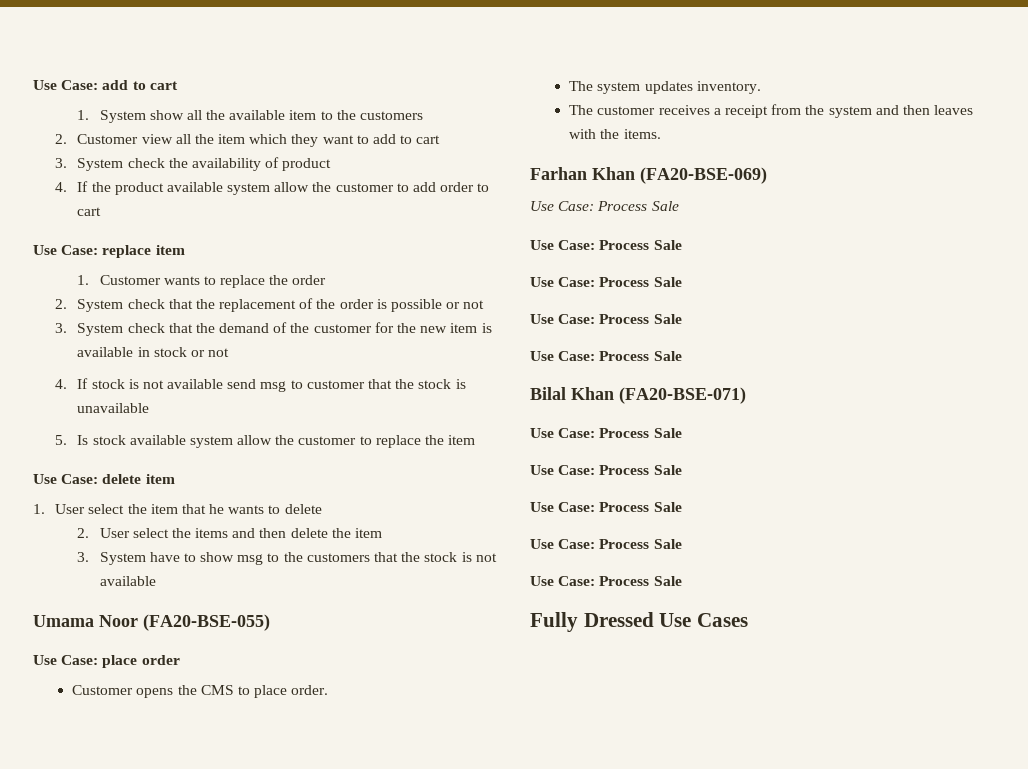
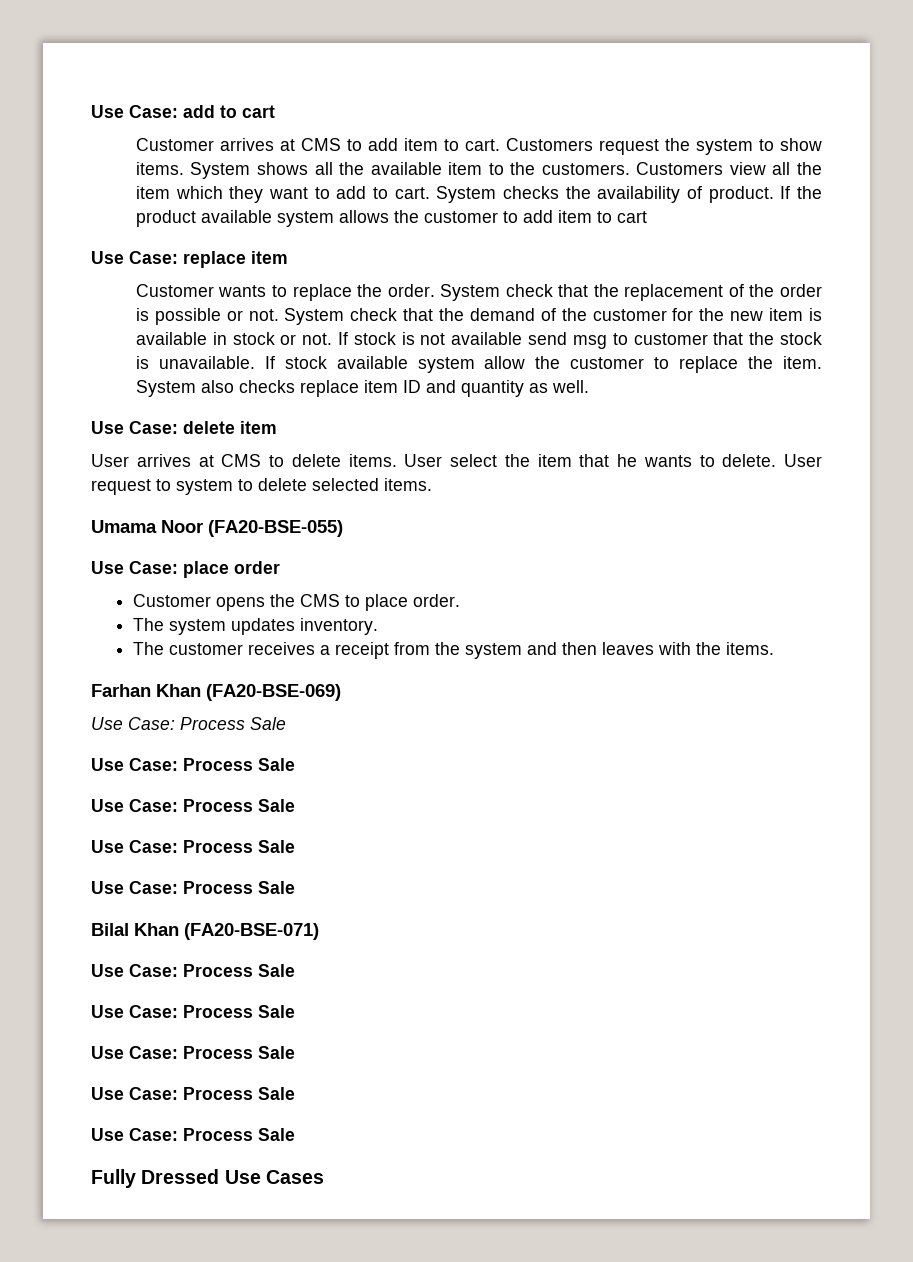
- 1. System show all the available item to the customers
- 2. Customer view all the item which they want to add to cart
- 3. System check the availability of product
- 4. If the product available system allow the customer to add order to cart
+ Customer arrives at CMS to add item to cart. Customers request the system to show items. System shows all the available item to the customers. Customers view all the item which they want to add to cart. System checks the availability of product. If the product available system allows the customer to add item to cart
- 1. Customer wants to replace the order
- 2. System check that the replacement of the order is possible or not
- 3. System check that the demand of the customer for the new item is available in stock or not
- 4. If stock is not available send msg to customer that the stock is unavailable
- 5. Is stock available system allow the customer to replace the item
+ Customer wants to replace the order. System check that the replacement of the order is possible or not. System check that the demand of the customer for the new item is available in stock or not. If stock is not available send msg to customer that the stock is unavailable. If stock available system allow the customer to replace the item. System also checks replace item ID and quantity as well.
  Use Case: delete item
- 1. User select the item that he wants to delete
- 2. User select the items and then delete the item
- 3. System have to show msg to the customers that the stock is not available
+ User arrives at CMS to delete items. User select the item that he wants to delete. User request to system to delete selected items.

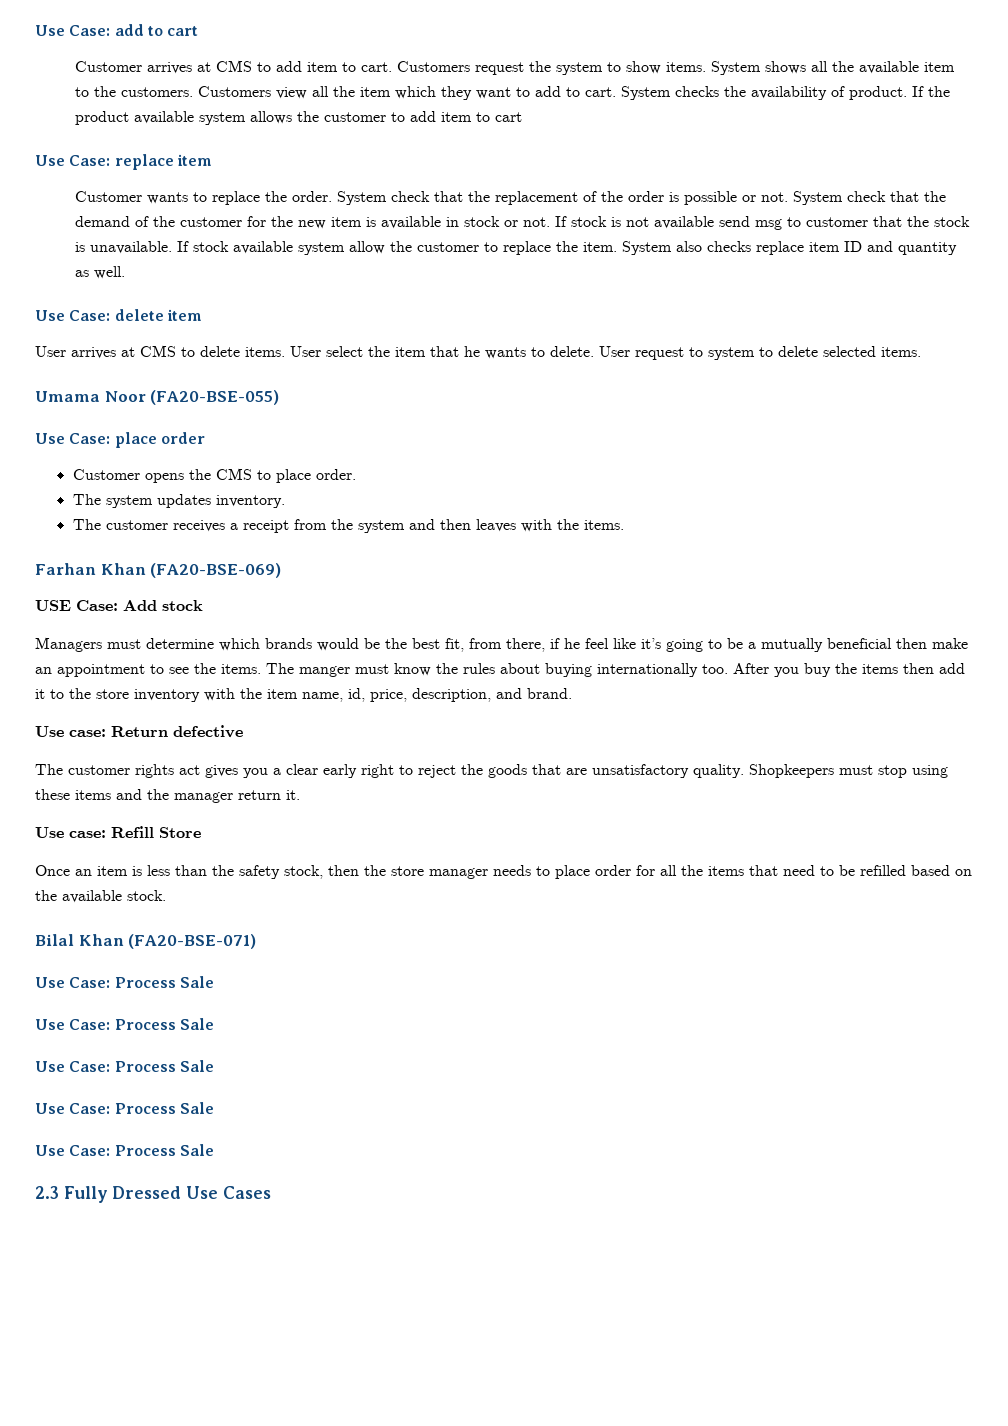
  Farhan Khan (FA20-BSE-069)
- Use Case: Process Sale
- Use Case: Process Sale
- Use Case: Process Sale
- Use Case: Process Sale
- Use Case: Process Sale
+ USE Case: Add stock
+ Managers must determine which brands would be the best fit, from there, if he feel like it’s going to be a mutually beneficial then make an appointment to see the items. The manger must know the rules about buying internationally too. After you buy the items then add it to the store inventory with the item name, id, price, description, and brand.
+ Use case: Return defective
+ The customer rights act gives you a clear early right to reject the goods that are unsatisfactory quality. Shopkeepers must stop using these items and the manager return it.
+ Use case: Refill Store
+ Once an item is less than the safety stock, then the store manager needs to place order for all the items that need to be refilled based on the available stock.
- Fully Dressed Use Cases
+ 2.3 Fully Dressed Use Cases

